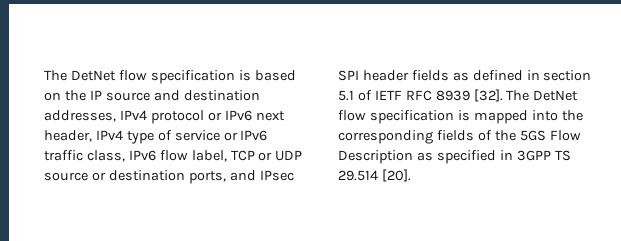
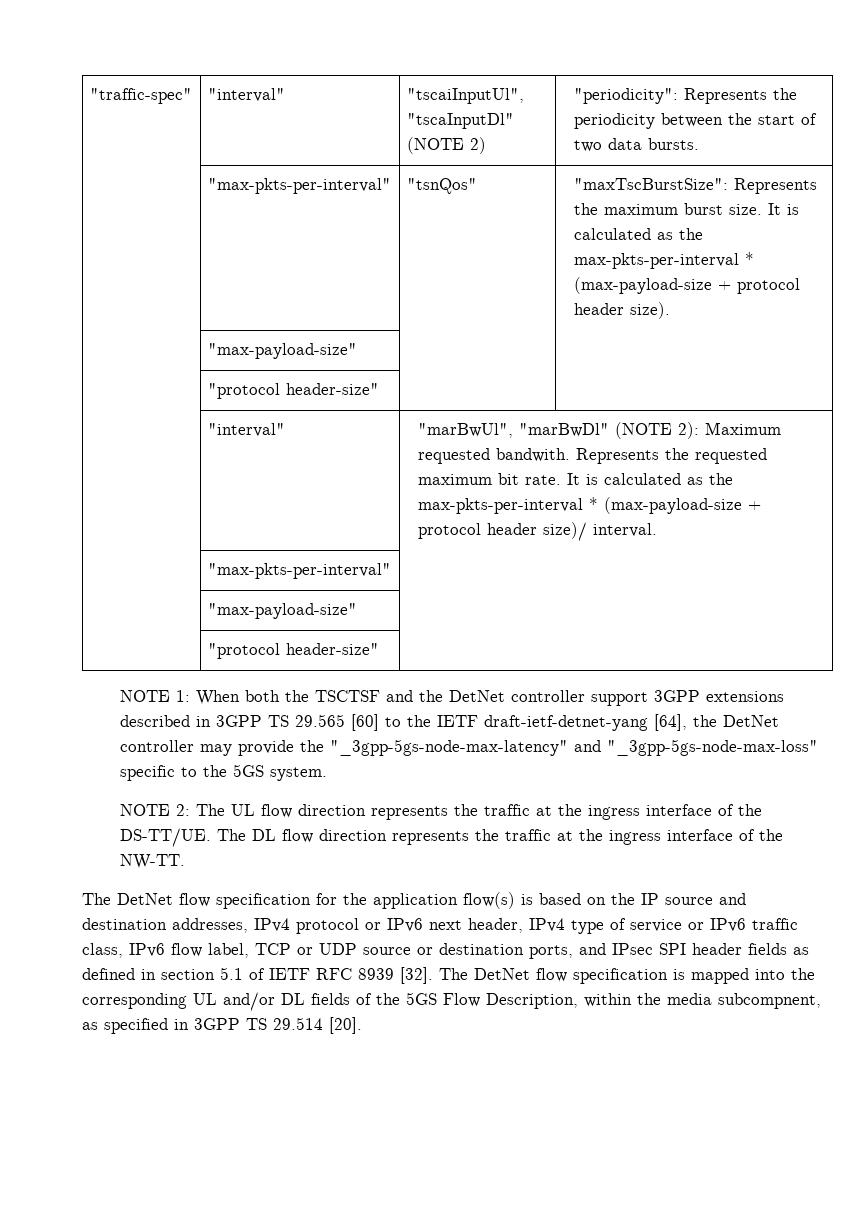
- The DetNet flow specification is based on the IP source and destination addresses, IPv4 protocol or IPv6 next header, IPv4 type of service or IPv6 traffic class, IPv6 flow label, TCP or UDP source or destination ports, and IPsec SPI header fields as defined in section 5.1 of IETF RFC 8939 [32].
+ "traffic-spec" | "interval" | "tscaiInputUl", "tscaInputDl" (NOTE 2) | "periodicity": Represents the periodicity between the start of two data bursts.
+ | "max-pkts-per-interval" | "tsnQos" | "maxTscBurstSize": Represents the maximum burst size. It is calculated as the max-pkts-per-interval * (max-payload-size + protocol header size).
+ | "max-payload-size" | |
+ | "protocol header-size" | |
+ | "interval" | "marBwUl", "marBwDl" (NOTE 2): Maximum requested bandwith. Represents the requested maximum bit rate. It is calculated as the max-pkts-per-interval * (max-payload-size + protocol header size)/ interval.
+ | "max-pkts-per-interval" |
+ | "max-payload-size" |
+ | "protocol header-size" |
+ NOTE 1: When both the TSCTSF and the DetNet controller support 3GPP extensions described in 3GPP TS 29.565 [60] to the IETF draft-ietf-detnet-yang [64], the DetNet controller may provide the "_3gpp-5gs-node-max-latency" and "_3gpp-5gs-node-max-loss" specific to the 5GS system.
+ NOTE 2: The UL flow direction represents the traffic at the ingress interface of the DS-TT/UE. The DL flow direction represents the traffic at the ingress interface of the NW-TT.
+ The DetNet flow specification for the application flow(s) is based on the IP source and destination addresses, IPv4 protocol or IPv6 next header, IPv4 type of service or IPv6 traffic class, IPv6 flow label, TCP or UDP source or destination ports, and IPsec SPI header fields as defined in section 5.1 of IETF RFC 8939 [32].
- The DetNet flow specification is mapped into the corresponding fields of the 5GS Flow Description as specified in 3GPP TS 29.514 [20].
+ The DetNet flow specification is mapped into the corresponding UL and/or DL fields of the 5GS Flow Description, within the media subcompnent, as specified in 3GPP TS 29.514 [20].

